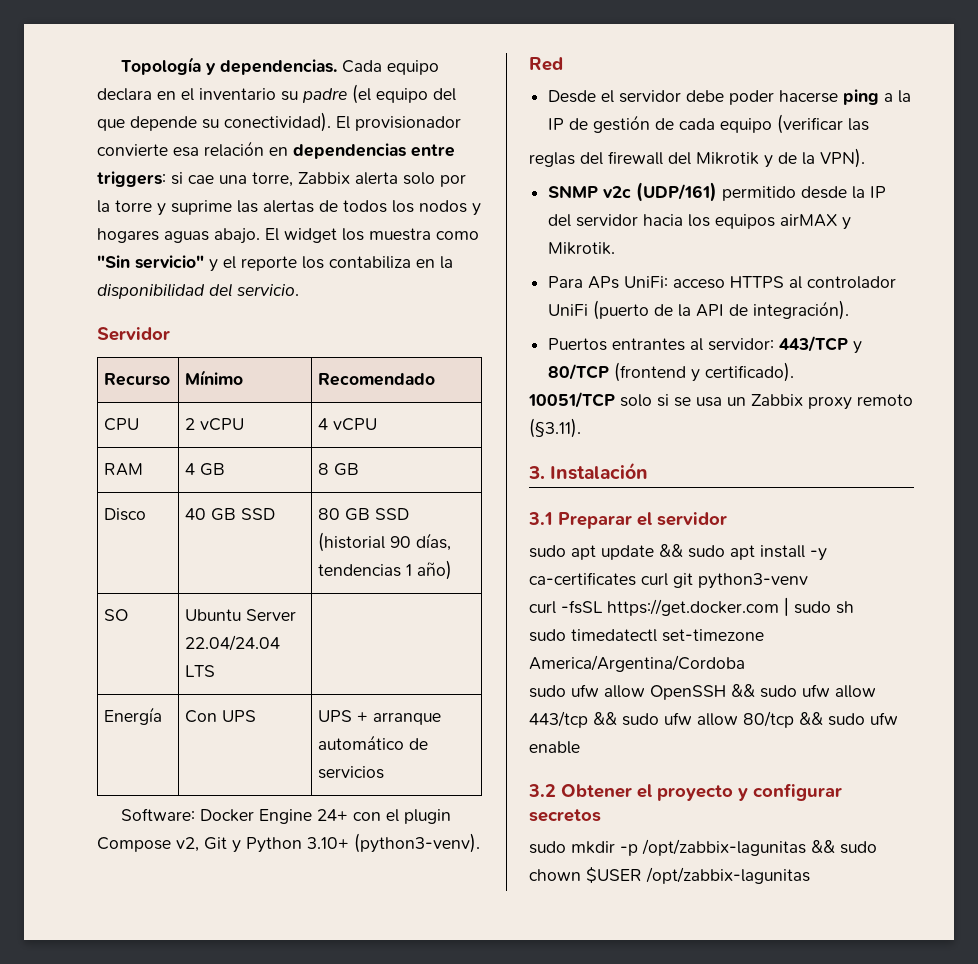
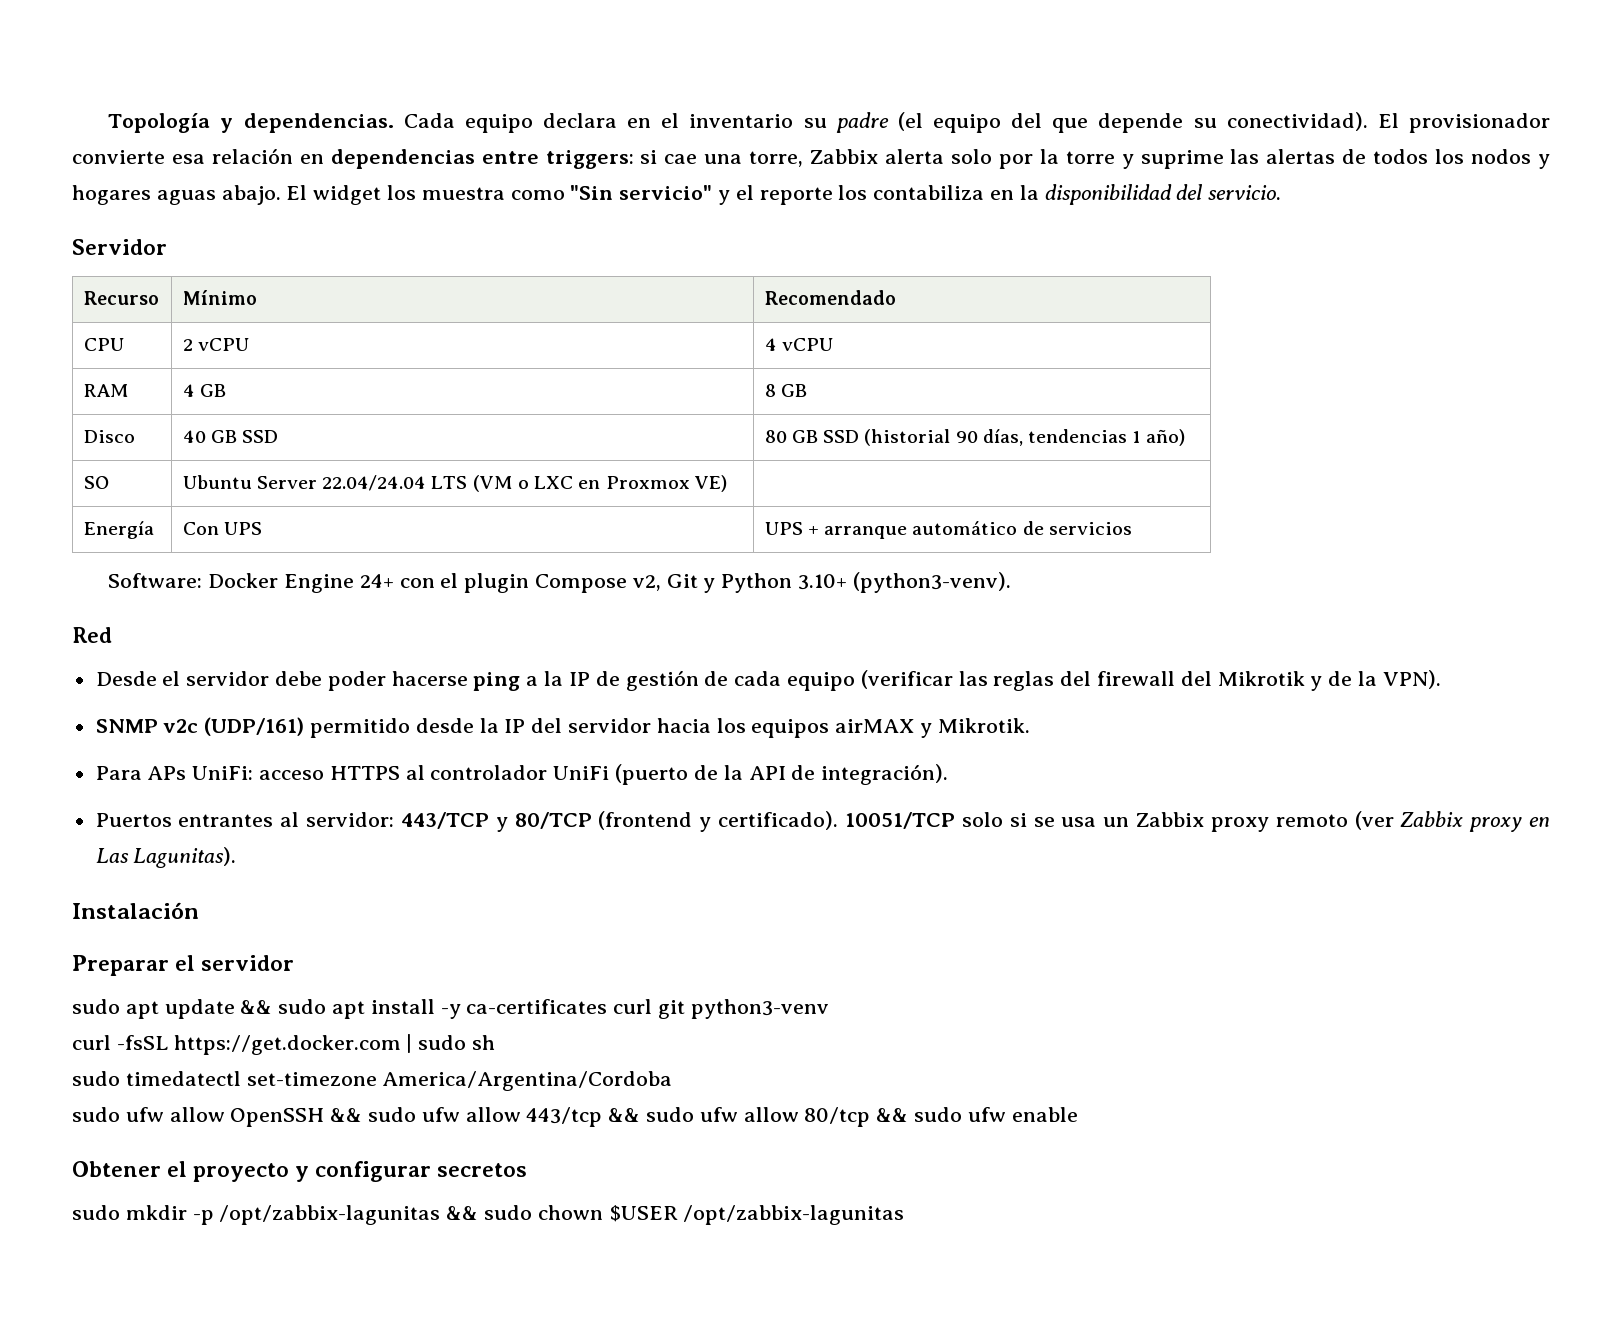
- SO | Ubuntu Server 22.04/24.04 LTS |
+ SO | Ubuntu Server 22.04/24.04 LTS (VM o LXC en Proxmox VE) |
- Desde el servidor debe poder hacerse ping a la IP de gestión de cada equipo (verificar las
- reglas del firewall del Mikrotik y de la VPN).
+ Desde el servidor debe poder hacerse ping a la IP de gestión de cada equipo (verificar las reglas del firewall del Mikrotik y de la VPN).
- Puertos entrantes al servidor: 443/TCP y 80/TCP (frontend y certificado).
- 10051/TCP solo si se usa un Zabbix proxy remoto (§3.11).
- 3. Instalación
+ Puertos entrantes al servidor: 443/TCP y 80/TCP (frontend y certificado). 10051/TCP solo si se usa un Zabbix proxy remoto (ver Zabbix proxy en Las Lagunitas).
+ Instalación
- 3.1 Preparar el servidor
+ Preparar el servidor
- 3.2 Obtener el proyecto y configurar secretos
+ Obtener el proyecto y configurar secretos

